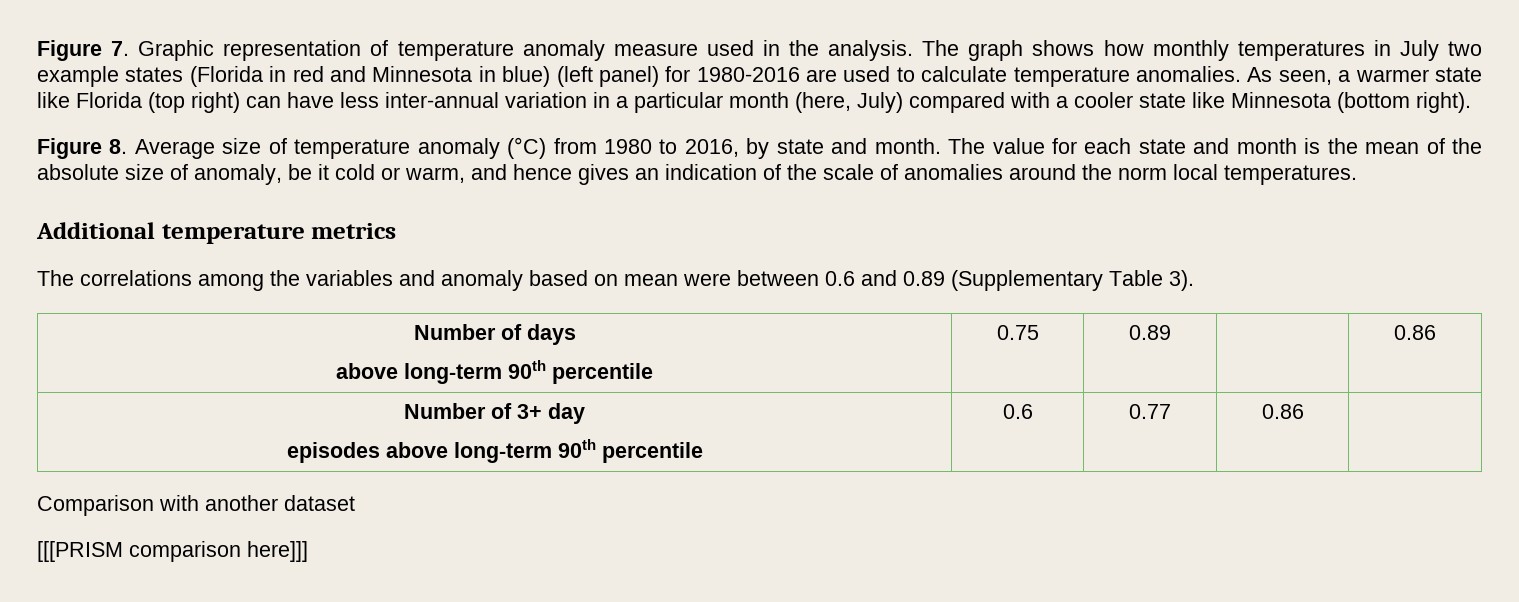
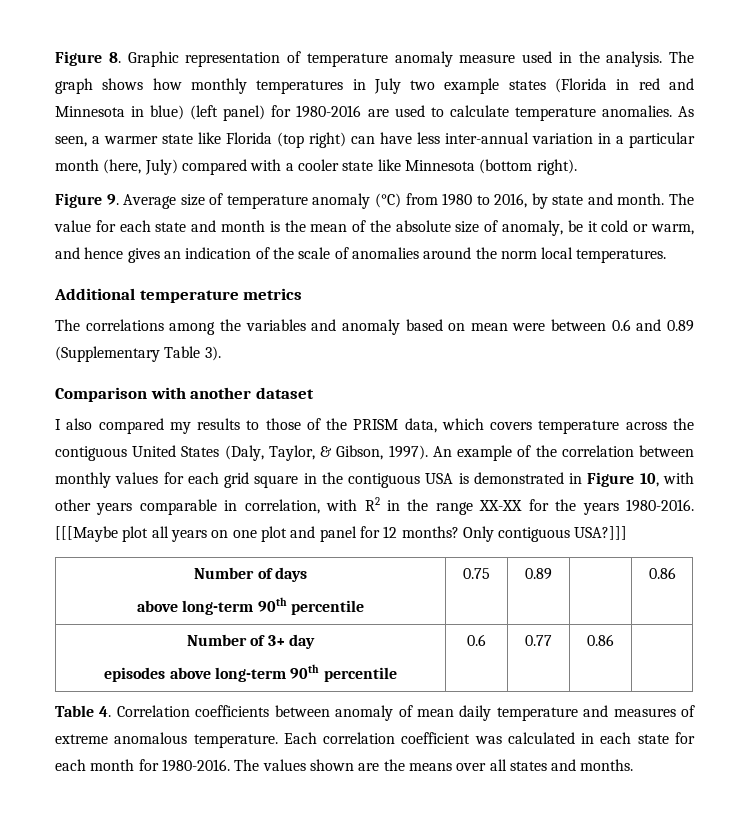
- Figure 7. Graphic representation of temperature anomaly measure used in the analysis.
+ Figure 8. Graphic representation of temperature anomaly measure used in the analysis.
- Figure 8. Average size of temperature anomaly (°C) from 1980 to 2016, by state and month.
+ Figure 9. Average size of temperature anomaly (°C) from 1980 to 2016, by state and month.
+ Comparison with another dataset
+ I also compared my results to those of the PRISM data, which covers temperature across the contiguous United States (Daly, Taylor, & Gibson, 1997). An example of the correlation between monthly values for each grid square in the contiguous USA is demonstrated in Figure 10, with other years comparable in correlation, with R2 in the range XX-XX for the years 1980-2016. [[[Maybe plot all years on one plot and panel for 12 months? Only contiguous USA?]]]
- Comparison with another dataset
- [[[PRISM comparison here]]]
+ Table 4. Correlation coefficients between anomaly of mean daily temperature and measures of extreme anomalous temperature. Each correlation coefficient was calculated in each state for each month for 1980-2016. The values shown are the means over all states and months.

